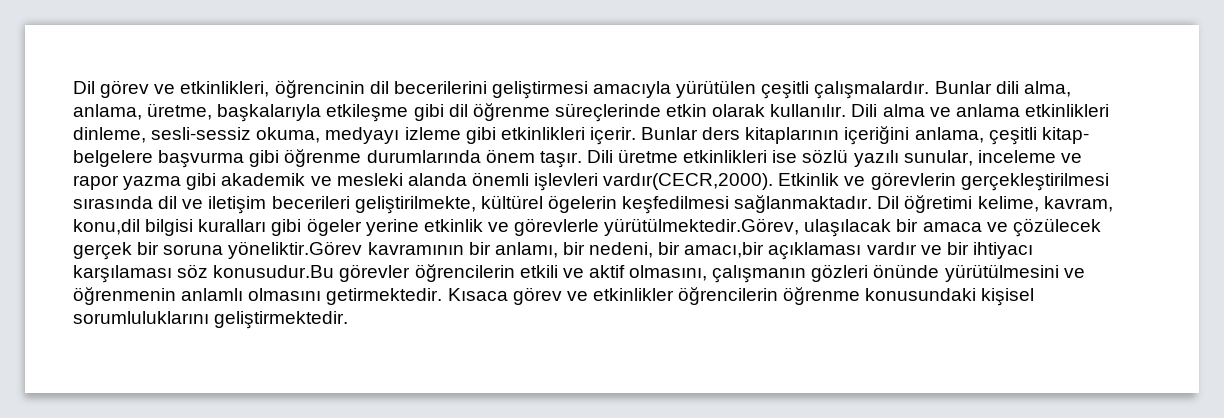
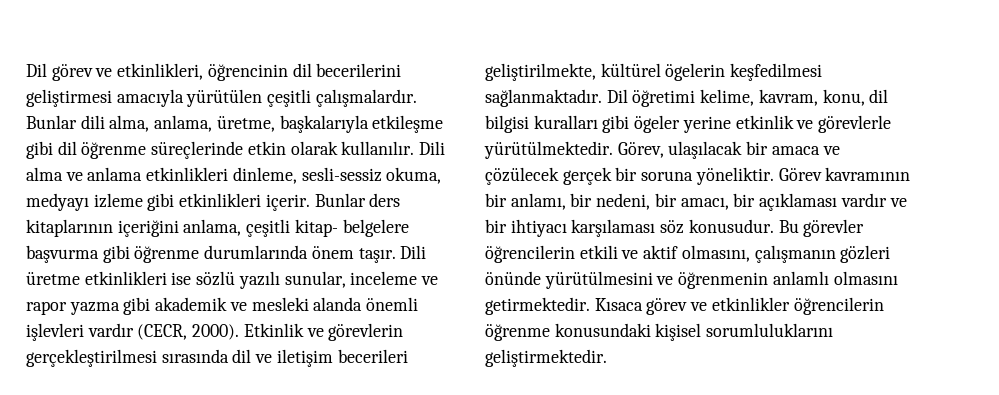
- Dili üretme etkinlikleri ise sözlü yazılı sunular, inceleme ve rapor yazma gibi akademik ve mesleki alanda önemli işlevleri vardır(CECR,2000).
+ Dili üretme etkinlikleri ise sözlü yazılı sunular, inceleme ve rapor yazma gibi akademik ve mesleki alanda önemli işlevleri vardır (CECR, 2000).
- Dil öğretimi kelime, kavram, konu,dil bilgisi kuralları gibi ögeler yerine etkinlik ve görevlerle yürütülmektedir.Görev, ulaşılacak bir amaca ve çözülecek gerçek bir soruna yöneliktir.Görev kavramının bir anlamı, bir nedeni, bir amacı,bir açıklaması vardır ve bir ihtiyacı karşılaması söz konusudur.Bu görevler öğrencilerin etkili ve aktif olmasını, çalışmanın gözleri önünde yürütülmesini ve öğrenmenin anlamlı olmasını getirmektedir.
+ Dil öğretimi kelime, kavram, konu, dil bilgisi kuralları gibi ögeler yerine etkinlik ve görevlerle yürütülmektedir. Görev, ulaşılacak bir amaca ve çözülecek gerçek bir soruna yöneliktir. Görev kavramının bir anlamı, bir nedeni, bir amacı, bir açıklaması vardır ve bir ihtiyacı karşılaması söz konusudur. Bu görevler öğrencilerin etkili ve aktif olmasını, çalışmanın gözleri önünde yürütülmesini ve öğrenmenin anlamlı olmasını getirmektedir.

